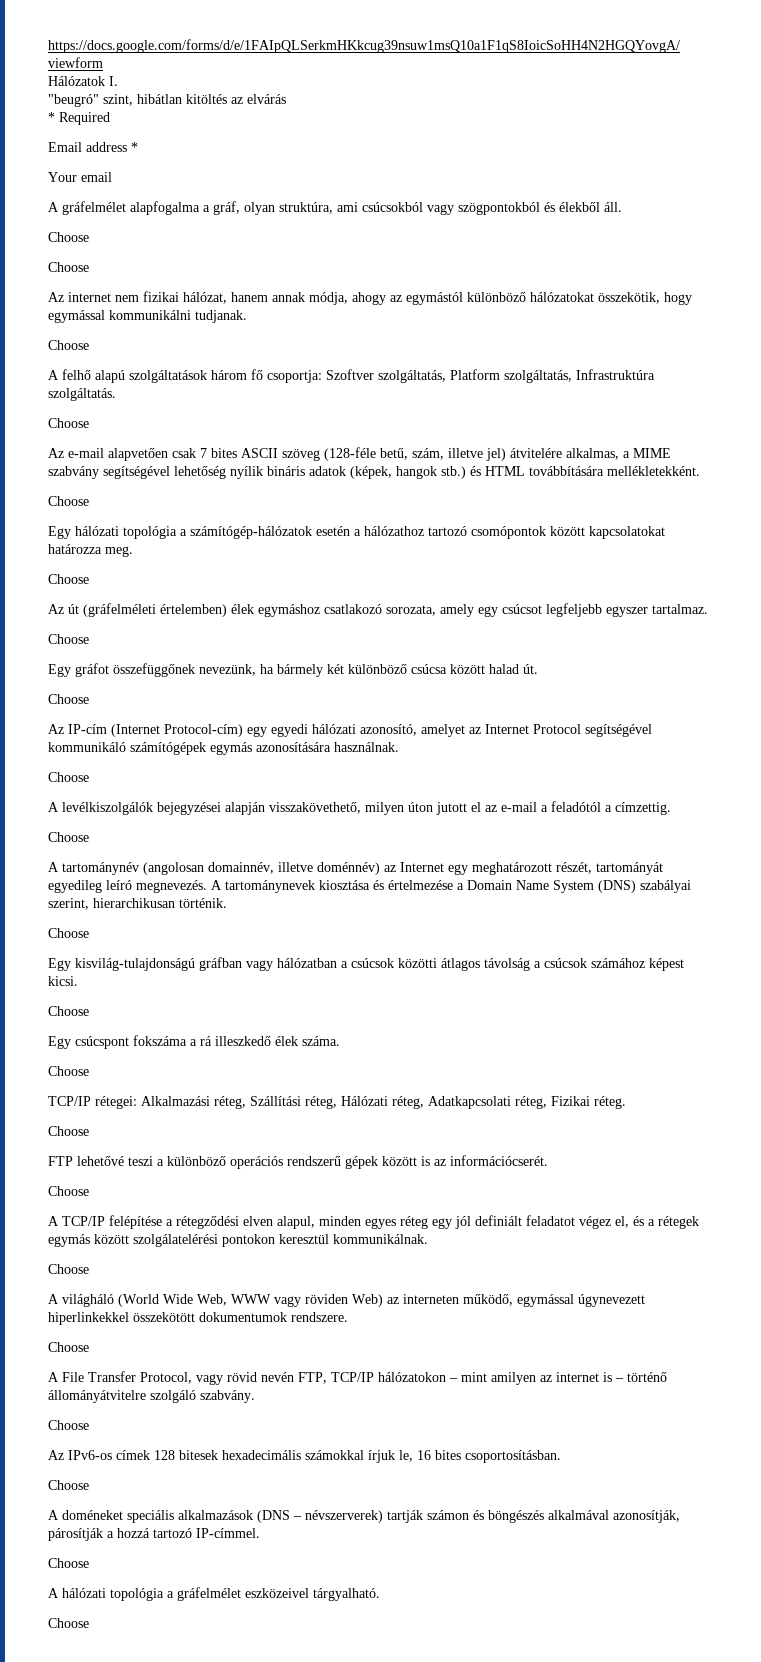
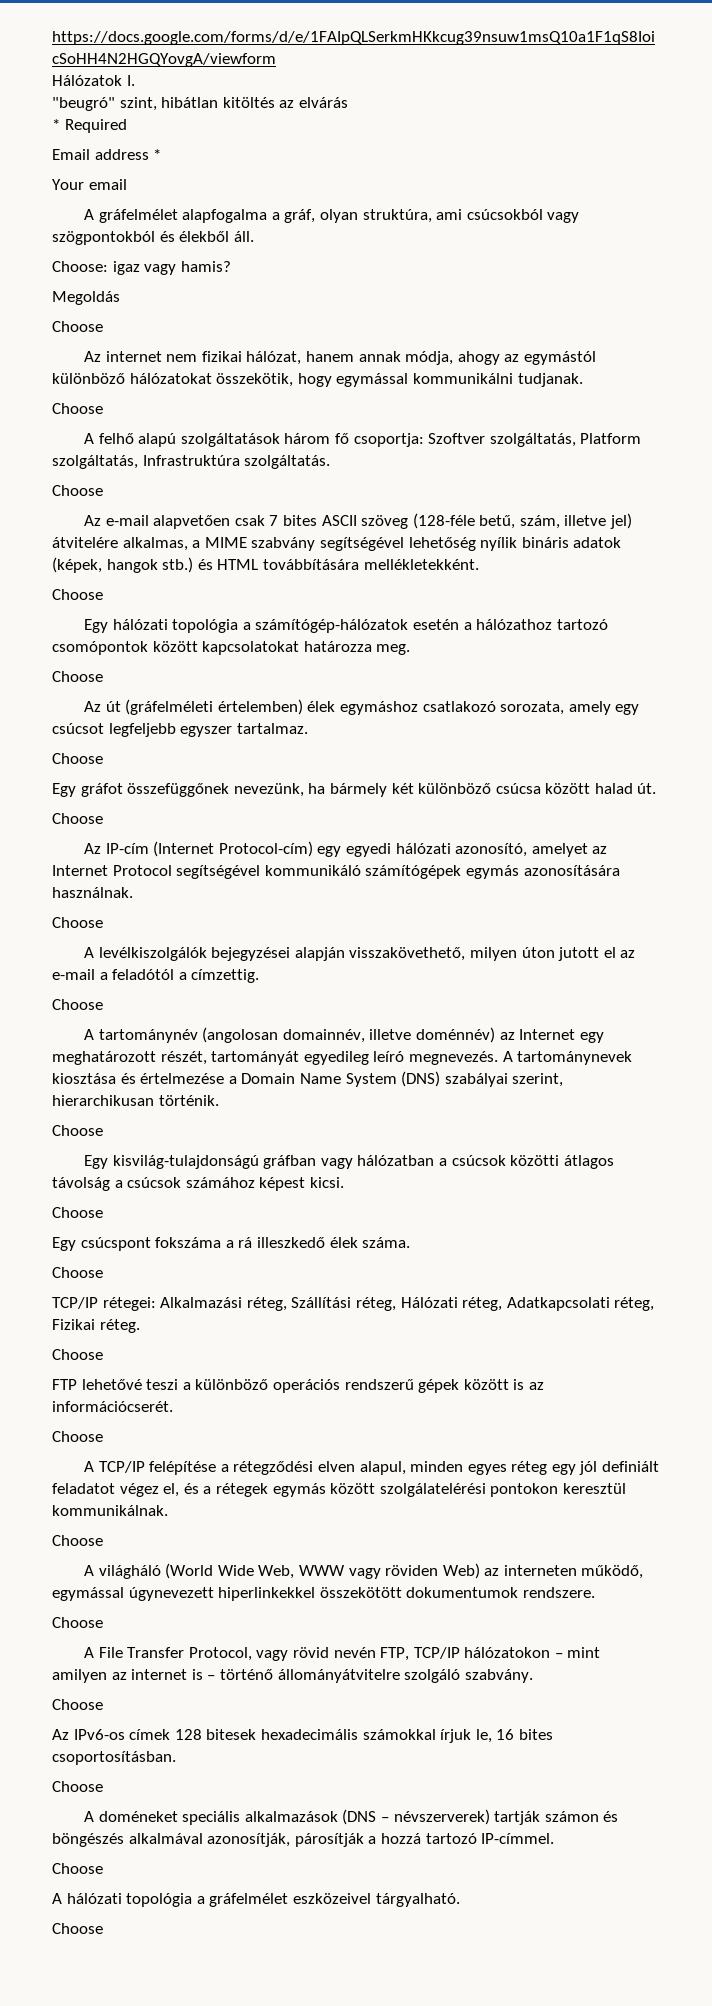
  A gráfelmélet alapfogalma a gráf, olyan struktúra, ami csúcsokból vagy szögpontokból és élekből áll.
- Choose
+ Choose: igaz vagy hamis?
+ Megoldás

